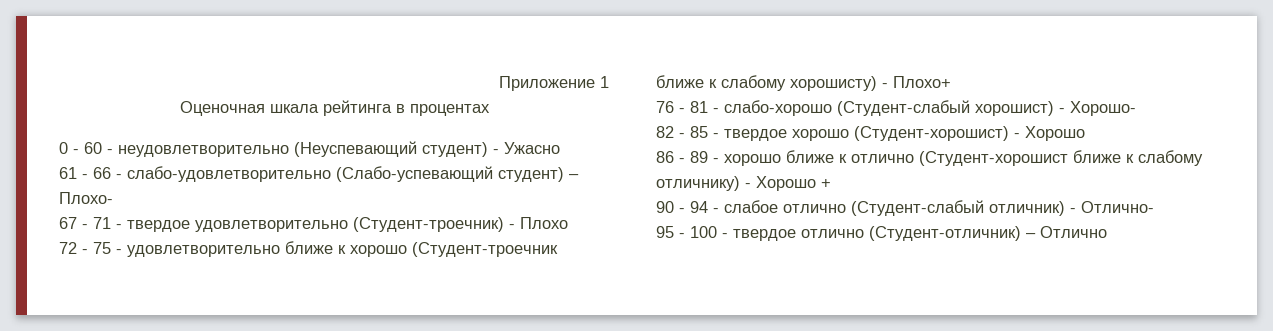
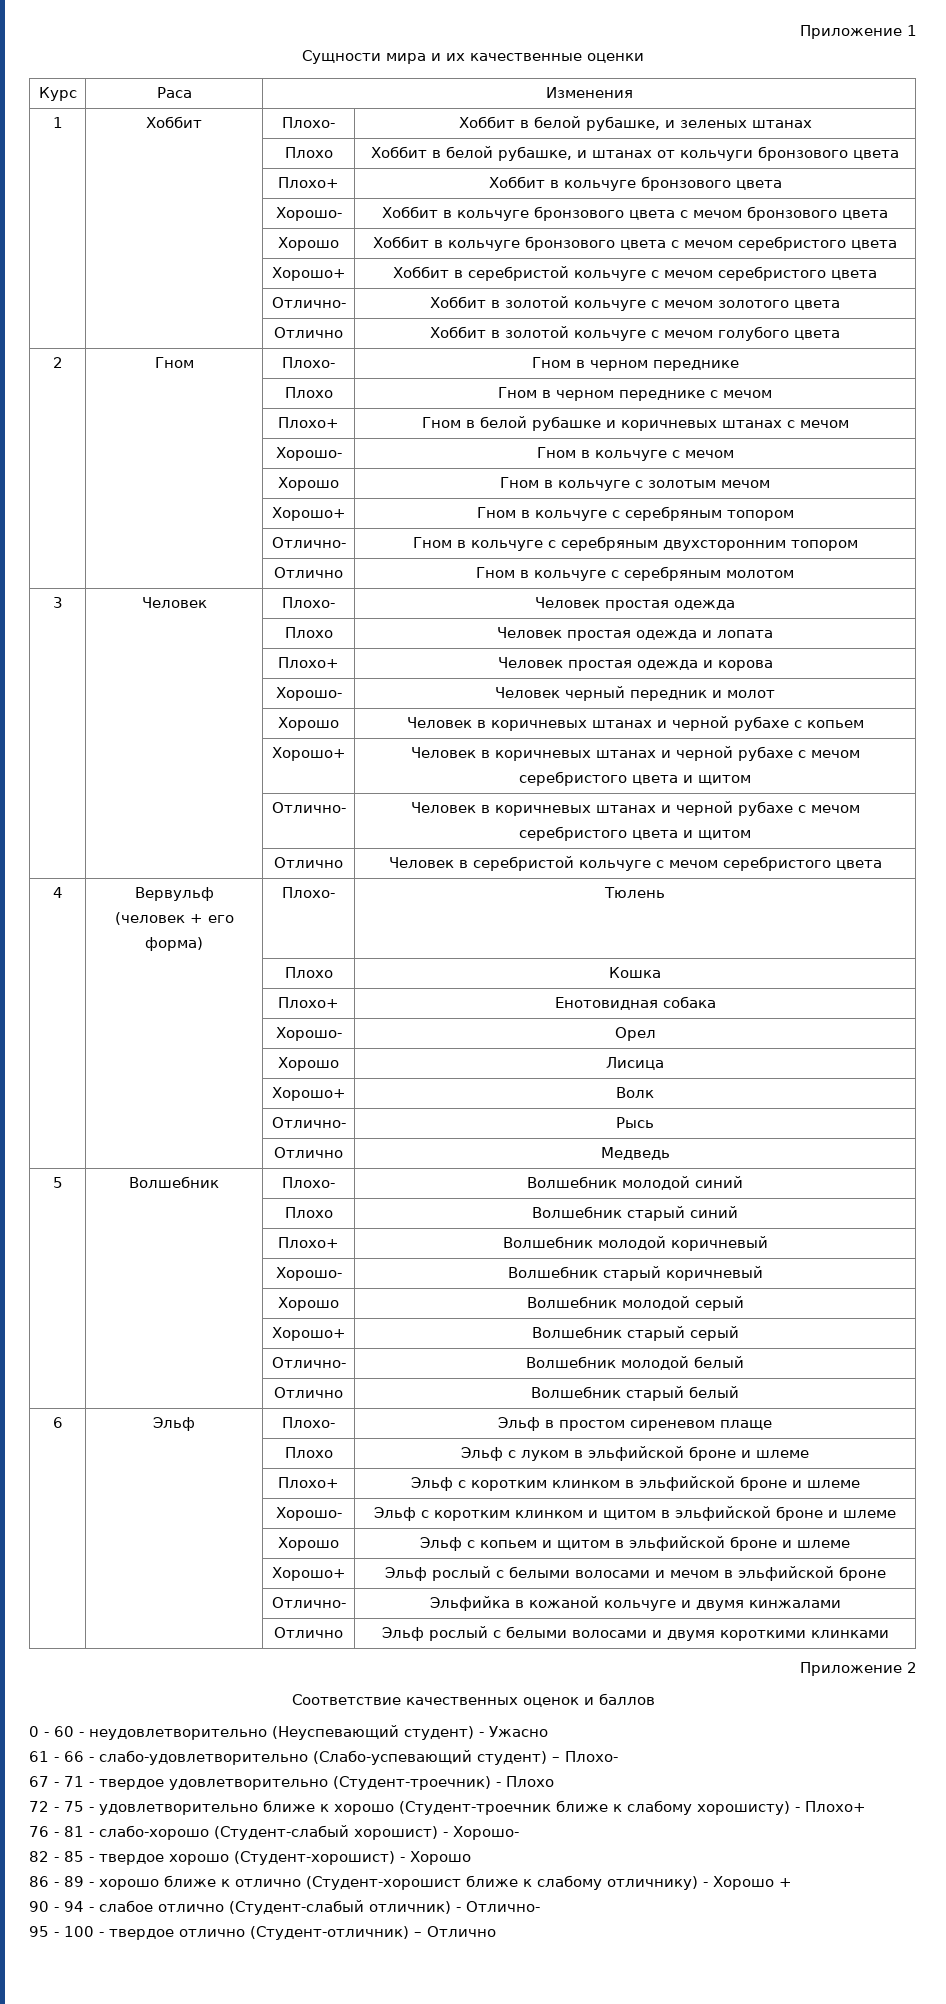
- Оценочная шкала рейтинга в процентах
+ Сущности мира и их качественные оценки
+ Курс | Раса | Изменения
+ 1 | Хоббит | Плохо- | Хоббит в белой рубашке, и зеленых штанах
+ | | Плохо | Хоббит в белой рубашке, и штанах от кольчуги бронзового цвета
+ | | Плохо+ | Хоббит в кольчуге бронзового цвета
+ | | Хорошо- | Хоббит в кольчуге бронзового цвета с мечом бронзового цвета
+ | | Хорошо | Хоббит в кольчуге бронзового цвета с мечом серебристого цвета
+ | | Хорошо+ | Хоббит в серебристой кольчуге с мечом серебристого цвета
+ | | Отлично- | Хоббит в золотой кольчуге с мечом золотого цвета
+ | | Отлично | Хоббит в золотой кольчуге с мечом голубого цвета
+ 2 | Гном | Плохо- | Гном в черном переднике
+ | | Плохо | Гном в черном переднике с мечом
+ | | Плохо+ | Гном в белой рубашке и коричневых штанах с мечом
+ | | Хорошо- | Гном в кольчуге с мечом
+ | | Хорошо | Гном в кольчуге с золотым мечом
+ | | Хорошо+ | Гном в кольчуге с серебряным топором
+ | | Отлично- | Гном в кольчуге с серебряным двухсторонним топором
+ | | Отлично | Гном в кольчуге с серебряным молотом
+ 3 | Человек | Плохо- | Человек простая одежда
+ | | Плохо | Человек простая одежда и лопата
+ | | Плохо+ | Человек простая одежда и корова
+ | | Хорошо- | Человек черный передник и молот
+ | | Хорошо | Человек в коричневых штанах и черной рубахе с копьем
+ | | Хорошо+ | Человек в коричневых штанах и черной рубахе с мечом серебристого цвета и щитом
+ | | Отлично- | Человек в коричневых штанах и черной рубахе с мечом серебристого цвета и щитом
+ | | Отлично | Человек в серебристой кольчуге с мечом серебристого цвета
+ 4 | Вервульф
+ (человек + его форма) | Плохо- | Тюлень
+ | | Плохо | Кошка
+ | | Плохо+ | Енотовидная собака
+ | | Хорошо- | Орел
+ | | Хорошо | Лисица
+ | | Хорошо+ | Волк
+ | | Отлично- | Рысь
+ | | Отлично | Медведь
+ 5 | Волшебник | Плохо- | Волшебник молодой синий
+ | | Плохо | Волшебник старый синий
+ | | Плохо+ | Волшебник молодой коричневый
+ | | Хорошо- | Волшебник старый коричневый
+ | | Хорошо | Волшебник молодой серый
+ | | Хорошо+ | Волшебник старый серый
+ | | Отлично- | Волшебник молодой белый
+ | | Отлично | Волшебник старый белый
+ 6 | Эльф | Плохо- | Эльф в простом сиреневом плаще
+ | | Плохо | Эльф с луком в эльфийской броне и шлеме
+ | | Плохо+ | Эльф с коротким клинком в эльфийской броне и шлеме
+ | | Хорошо- | Эльф с коротким клинком и щитом в эльфийской броне и шлеме
+ | | Хорошо | Эльф с копьем и щитом в эльфийской броне и шлеме
+ | | Хорошо+ | Эльф рослый с белыми волосами и мечом в эльфийской броне
+ | | Отлично- | Эльфийка в кожаной кольчуге и двумя кинжалами
+ | | Отлично | Эльф рослый с белыми волосами и двумя короткими клинками
+ Приложение 2
+ Соответствие качественных оценок и баллов

